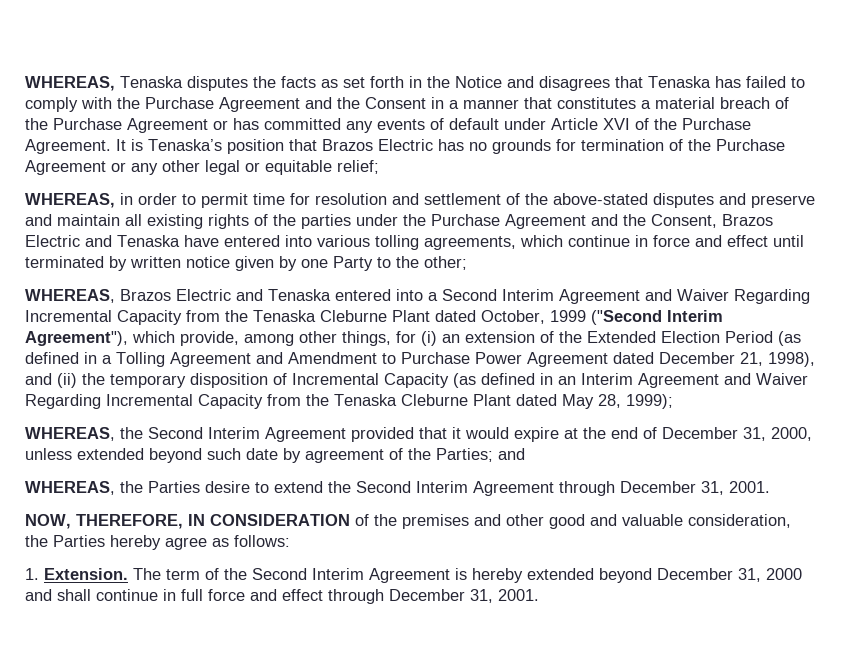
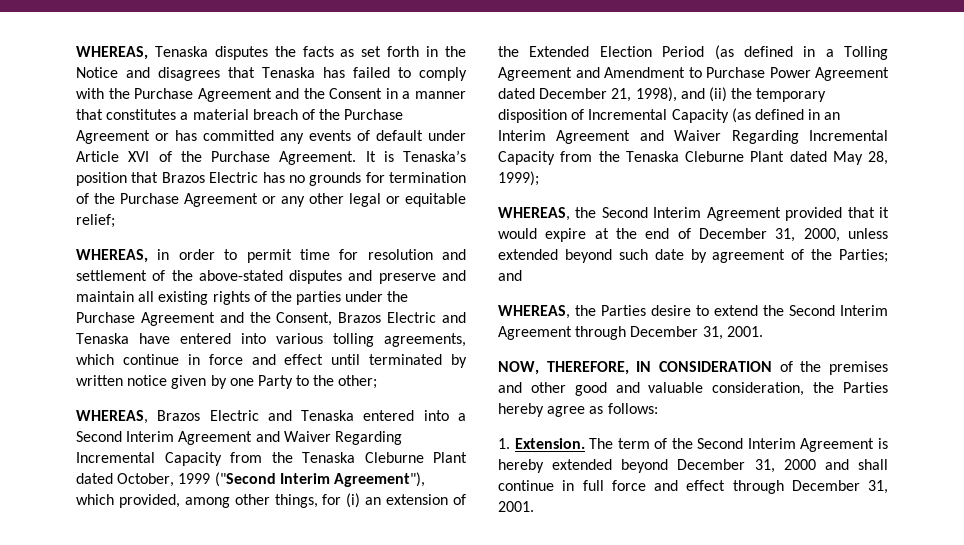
- WHEREAS, Brazos Electric and Tenaska entered into a Second Interim Agreement and Waiver Regarding Incremental Capacity from the Tenaska Cleburne Plant dated October, 1999 ("Second Interim Agreement"), which provide, among other things, for (i) an extension of the Extended Election Period (as defined in a Tolling Agreement and Amendment to Purchase Power Agreement dated December 21, 1998), and (ii) the temporary disposition of Incremental Capacity (as defined in an Interim Agreement and Waiver Regarding Incremental Capacity from the Tenaska Cleburne Plant dated May 28, 1999);
+ WHEREAS, Brazos Electric and Tenaska entered into a Second Interim Agreement and Waiver Regarding Incremental Capacity from the Tenaska Cleburne Plant dated October, 1999 ("Second Interim Agreement"), which provided, among other things, for (i) an extension of the Extended Election Period (as defined in a Tolling Agreement and Amendment to Purchase Power Agreement dated December 21, 1998), and (ii) the temporary disposition of Incremental Capacity (as defined in an Interim Agreement and Waiver Regarding Incremental Capacity from the Tenaska Cleburne Plant dated May 28, 1999);

